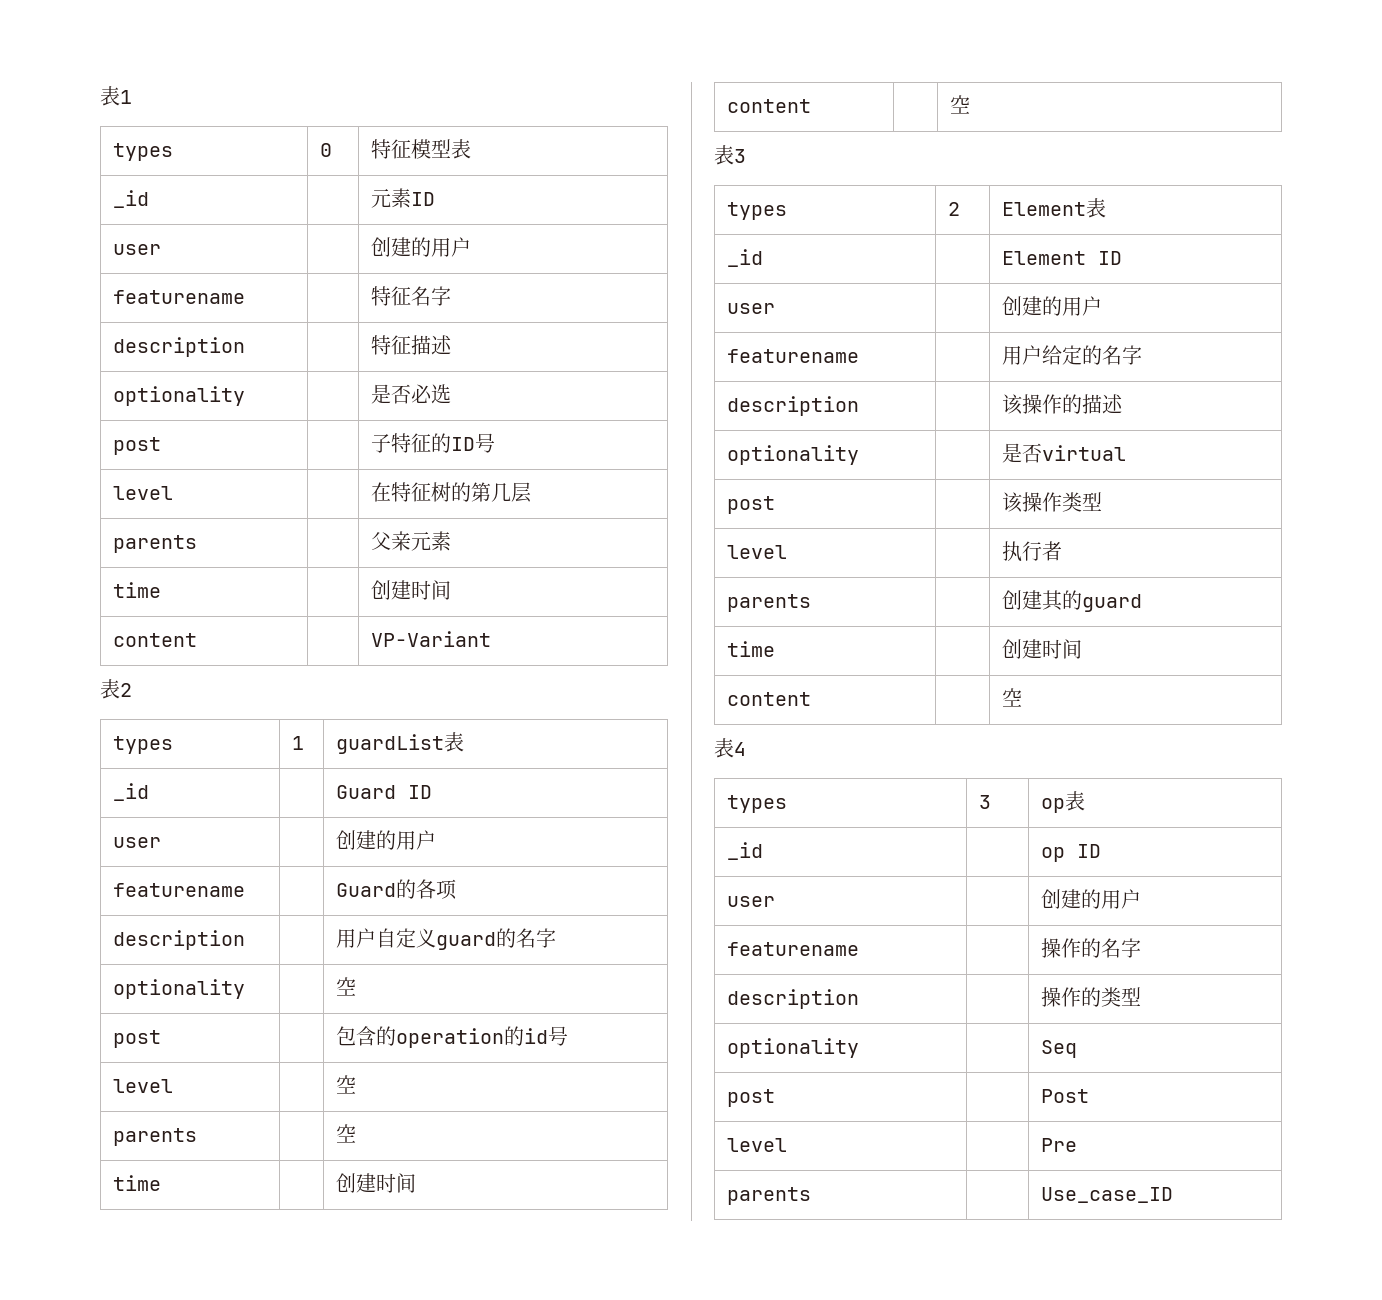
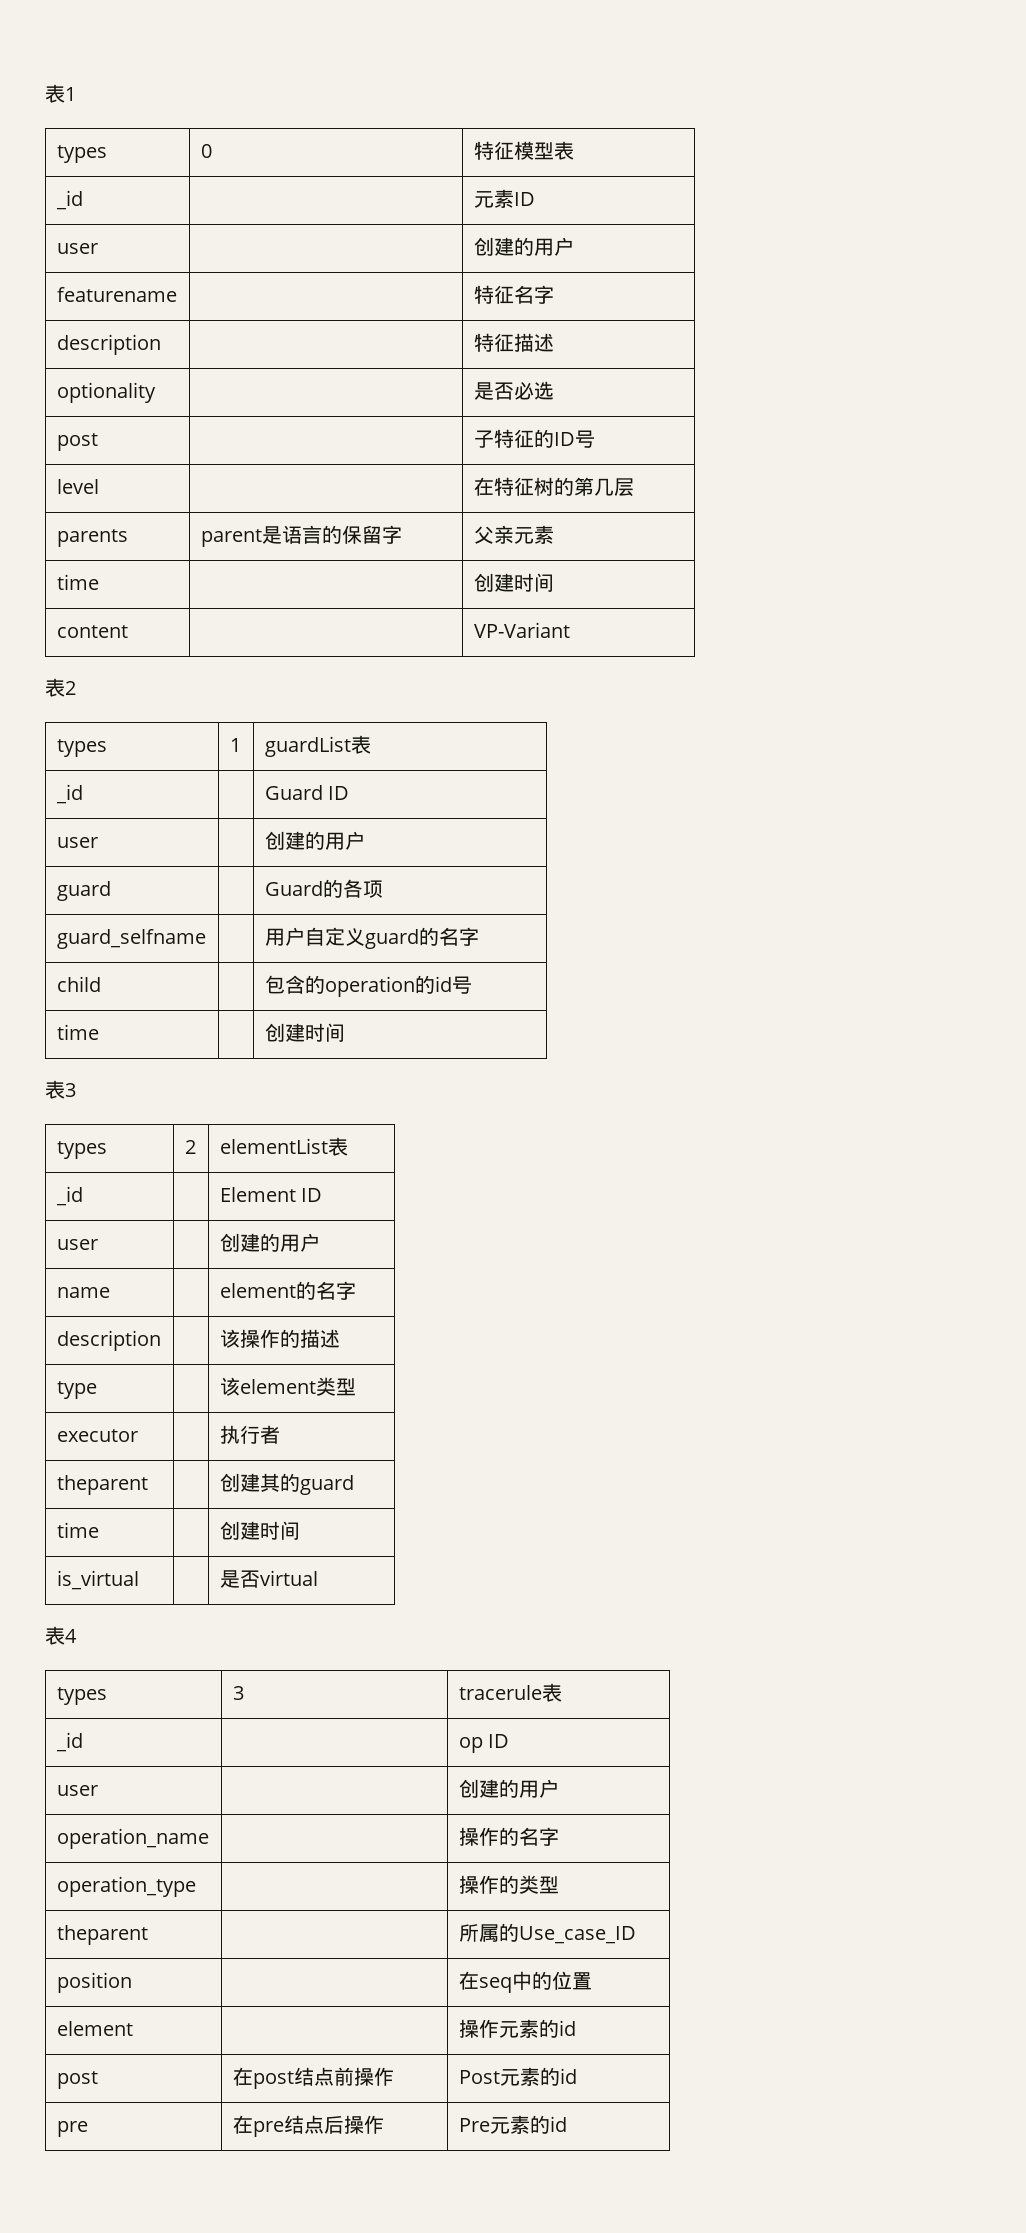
- parents | | 父亲元素
+ parents | parent是语言的保留字 | 父亲元素
- featurename | | Guard的各项
+ guard | | Guard的各项
- description | | 用户自定义guard的名字
+ guard_selfname | | 用户自定义guard的名字
- optionality | | 空
- post | | 包含的operation的id号
- level | | 空
- parents | | 空
+ child | | 包含的operation的id号
  time | | 创建时间
- content | | 空
- types | 2 | Element表
+ types | 2 | elementList表
- featurename | | 用户给定的名字
+ name | | element的名字
- optionality | | 是否virtual
- post | | 该操作类型
- level | | 执行者
+ type | | 该element类型
+ executor | | 执行者
- parents | | 创建其的guard
+ theparent | | 创建其的guard
  time | | 创建时间
- content | | 空
+ is_virtual | | 是否virtual
- types | 3 | op表
+ types | 3 | tracerule表
- featurename | | 操作的名字
+ operation_name | | 操作的名字
- description | | 操作的类型
+ operation_type | | 操作的类型
- optionality | | Seq
- post | | Post
- level | | Pre
- parents | | Use_case_ID
+ theparent | | 所属的Use_case_ID
+ position | | 在seq中的位置
+ element | | 操作元素的id
+ post | 在post结点前操作 | Post元素的id
+ pre | 在pre结点后操作 | Pre元素的id

